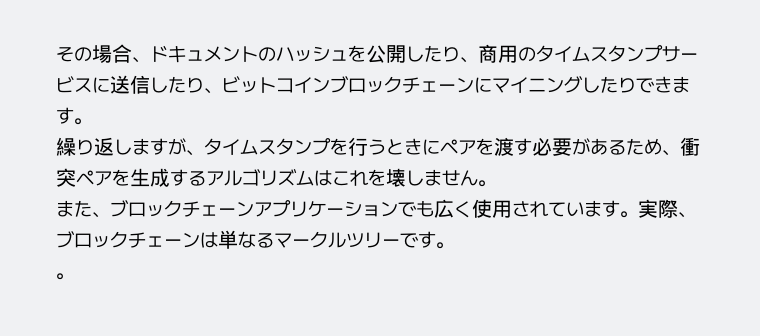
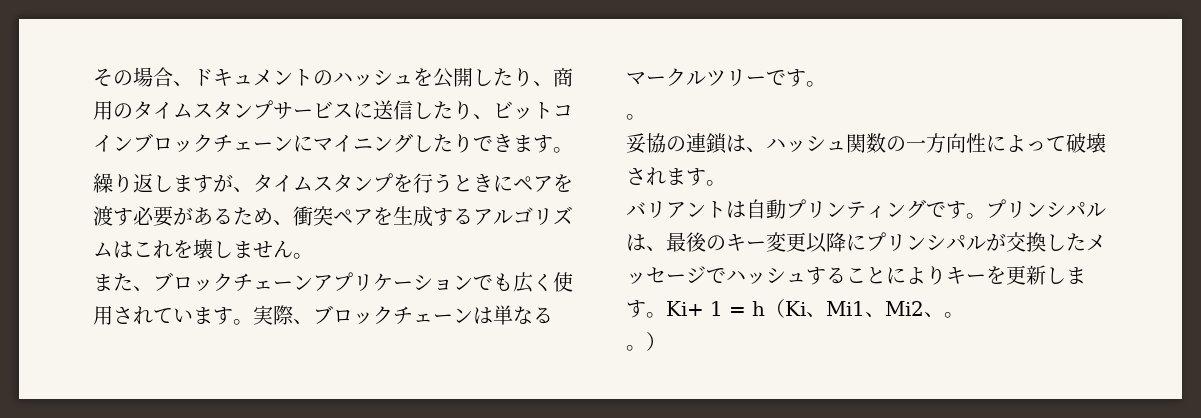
+ 妥協の連鎖は、ハッシュ関数の一方向性によって破壊されます。
+ バリアントは自動プリンティングです。プリンシパルは、最後のキー変更以降にプリンシパルが交換したメッセージでハッシュすることによりキーを更新します。Ki+ 1 = h（Ki、Mi1、Mi2、。
+ 。）

